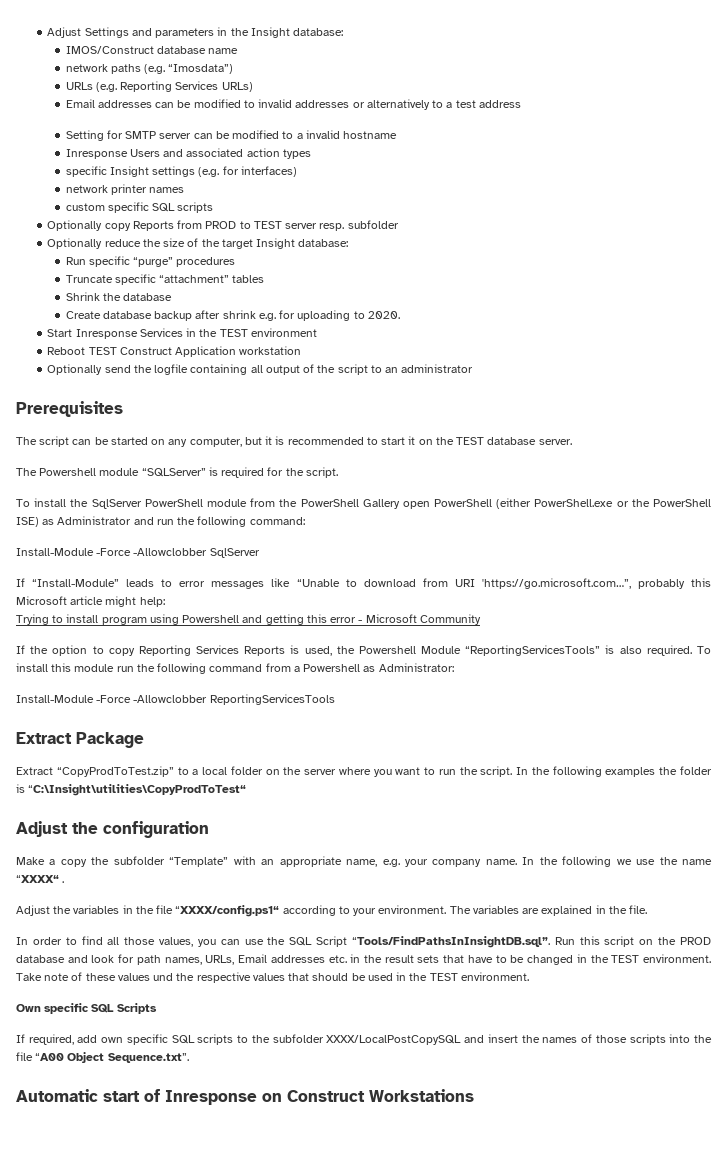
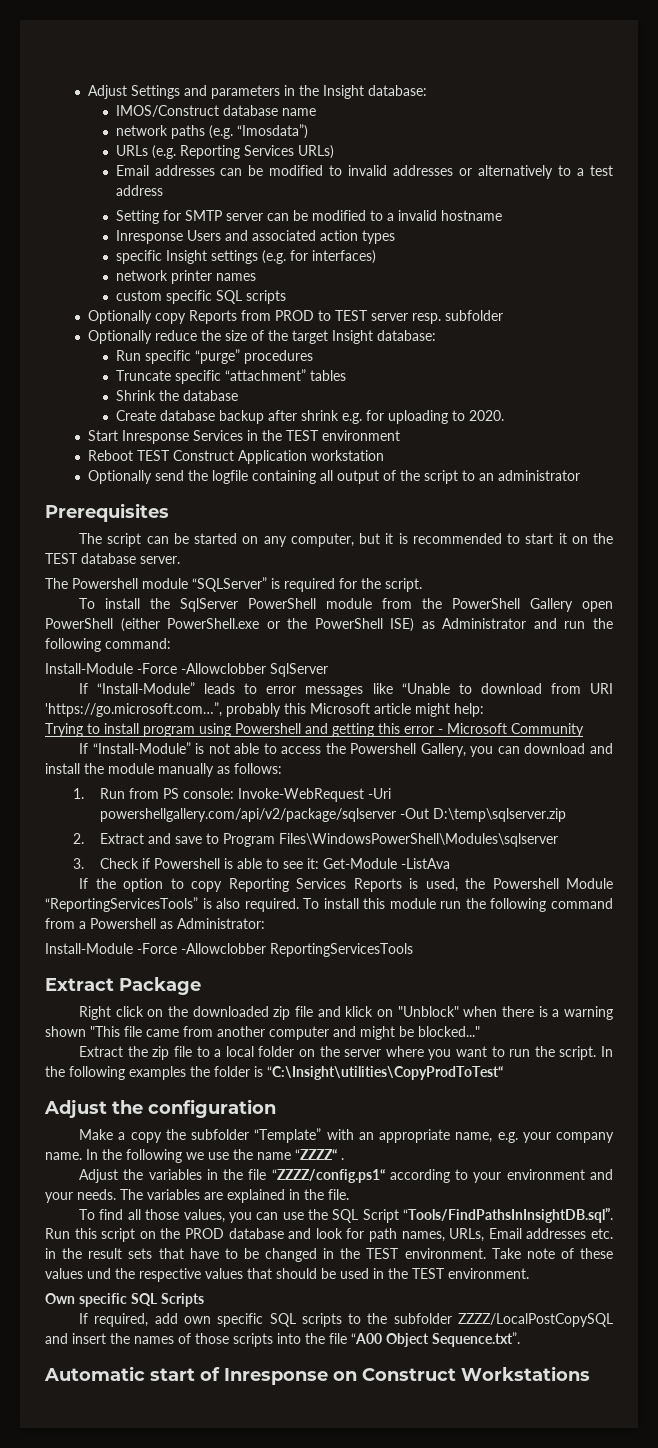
+ If “Install-Module” is not able to access the Powershell Gallery, you can download and install the module manually as follows:
+ 1. Run from PS console: Invoke-WebRequest -Uri powershellgallery.com/api/v2/package/sqlserver -Out D:\temp\sqlserver.zip
+ 2. Extract and save to Program Files\WindowsPowerShell\Modules\sqlserver
+ 3. Check if Powershell is able to see it: Get-Module -ListAva
- Extract “CopyProdToTest.zip” to a local folder on the server where you want to run the script.
+ Right click on the downloaded zip file and klick on "Unblock" when there is a warning shown "This file came from another computer and might be blocked..."
+ Extract the zip file to a local folder on the server where you want to run the script.
- In the following we use the name “XXXX“ .
+ In the following we use the name “ZZZZ“ .
- Adjust the variables in the file “XXXX/config.ps1“ according to your environment.
+ Adjust the variables in the file “ZZZZ/config.ps1“ according to your environment and your needs.
- In order to find all those values, you can use the SQL Script “Tools/FindPathsInInsightDB.sql”. Run this script on the PROD database and look for path names, URLs, Email addresses etc. in the result sets that have to be changed in the TEST environment.
+ To find all those values, you can use the SQL Script “Tools/FindPathsInInsightDB.sql”. Run this script on the PROD database and look for path names, URLs, Email addresses etc. in the result sets that have to be changed in the TEST environment.
- If required, add own specific SQL scripts to the subfolder XXXX/LocalPostCopySQL and insert the names of those scripts into the file “A00 Object Sequence.txt”.
+ If required, add own specific SQL scripts to the subfolder ZZZZ/LocalPostCopySQL and insert the names of those scripts into the file “A00 Object Sequence.txt”.

